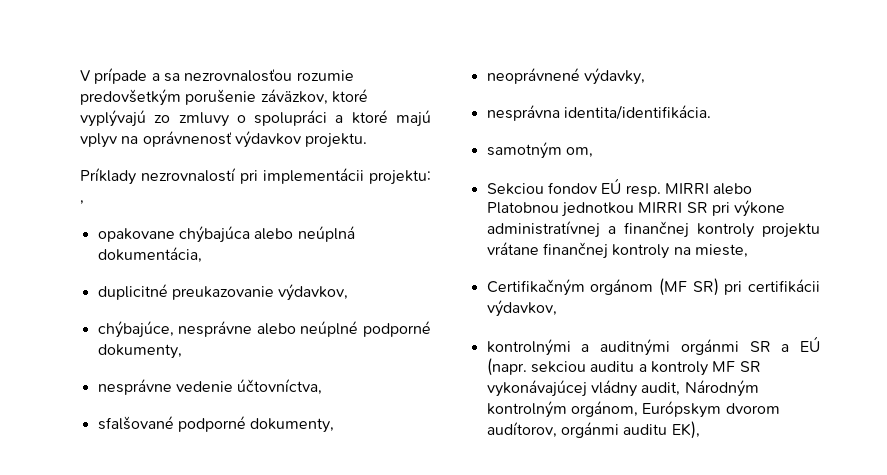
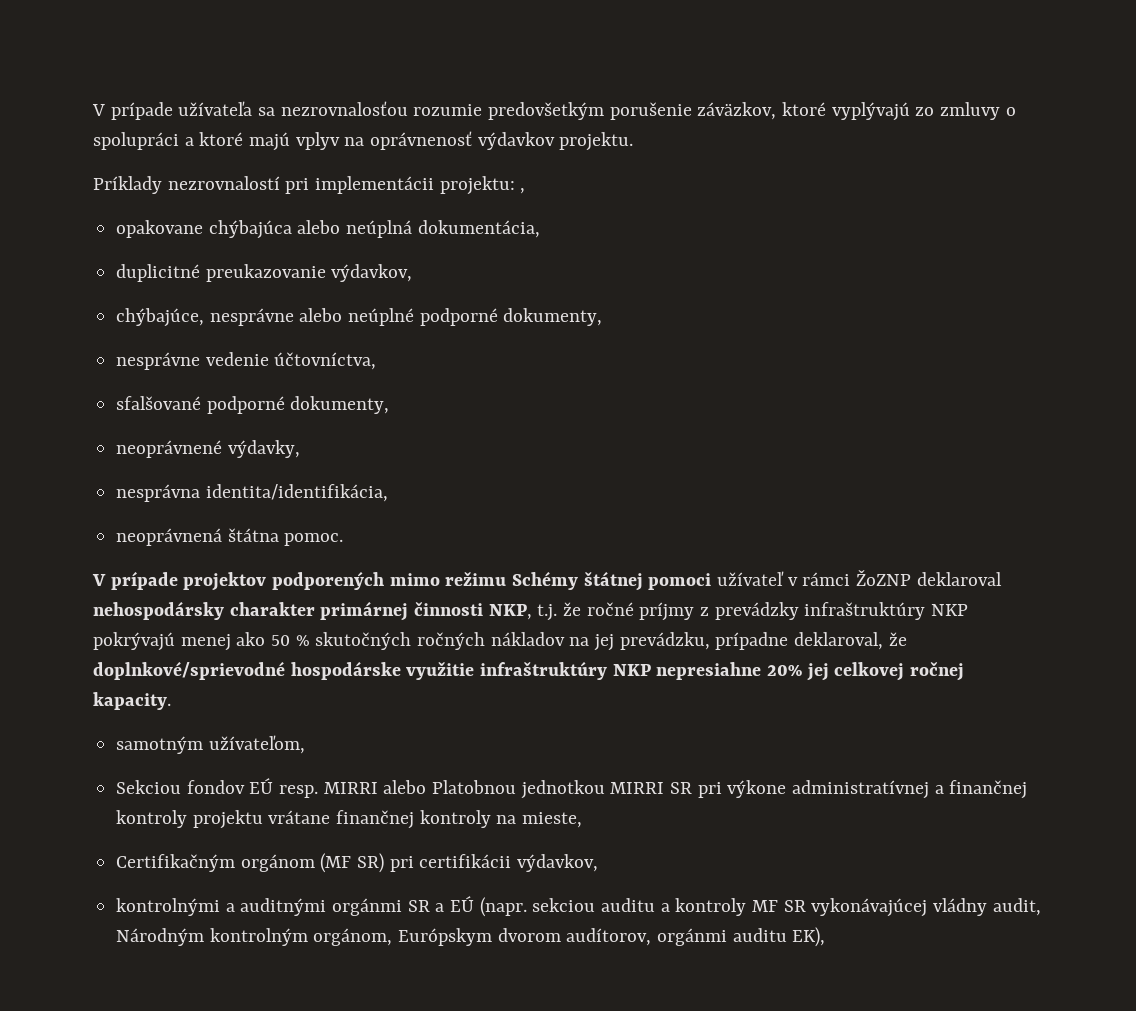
- V prípade a sa nezrovnalosťou rozumie predovšetkým porušenie záväzkov, ktoré vyplývajú zo zmluvy o spolupráci a ktoré majú vplyv na oprávnenosť výdavkov projektu.
+ V prípade užívateľa sa nezrovnalosťou rozumie predovšetkým porušenie záväzkov, ktoré vyplývajú zo zmluvy o spolupráci a ktoré majú vplyv na oprávnenosť výdavkov projektu.
- nesprávna identita/identifikácia.
+ nesprávna identita/identifikácia,
+ neoprávnená štátna pomoc.
+ V prípade projektov podporených mimo režimu Schémy štátnej pomoci užívateľ v rámci ŽoZNP deklaroval nehospodársky charakter primárnej činnosti NKP, t.j. že ročné príjmy z prevádzky infraštruktúry NKP pokrývajú menej ako 50 % skutočných ročných nákladov na jej prevádzku, prípadne deklaroval, že doplnkové/sprievodné hospodárske využitie infraštruktúry NKP nepresiahne 20% jej celkovej ročnej kapacity.
- samotným om,
+ samotným užívateľom,

